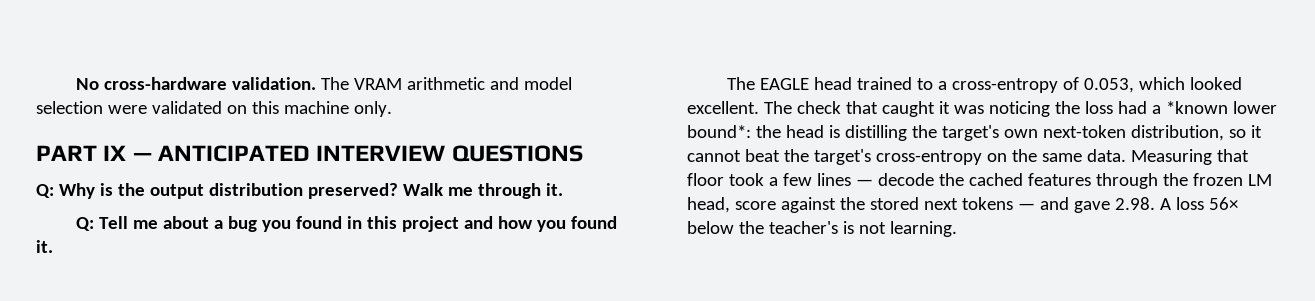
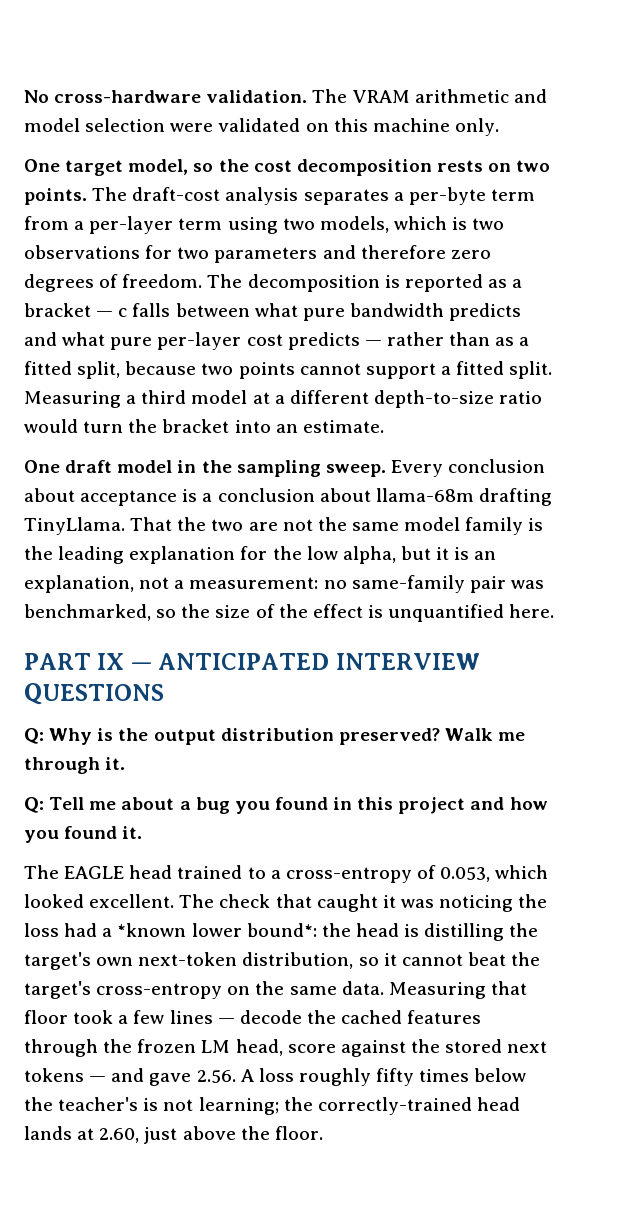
+ One target model, so the cost decomposition rests on two points. The draft-cost analysis separates a per-byte term from a per-layer term using two models, which is two observations for two parameters and therefore zero degrees of freedom. The decomposition is reported as a bracket — c falls between what pure bandwidth predicts and what pure per-layer cost predicts — rather than as a fitted split, because two points cannot support a fitted split. Measuring a third model at a different depth-to-size ratio would turn the bracket into an estimate.
+ One draft model in the sampling sweep. Every conclusion about acceptance is a conclusion about llama-68m drafting TinyLlama. That the two are not the same model family is the leading explanation for the low alpha, but it is an explanation, not a measurement: no same-family pair was benchmarked, so the size of the effect is unquantified here.
- Measuring that floor took a few lines — decode the cached features through the frozen LM head, score against the stored next tokens — and gave 2.98. A loss 56× below the teacher's is not learning.
+ Measuring that floor took a few lines — decode the cached features through the frozen LM head, score against the stored next tokens — and gave 2.56. A loss roughly fifty times below the teacher's is not learning; the correctly-trained head lands at 2.60, just above the floor.

